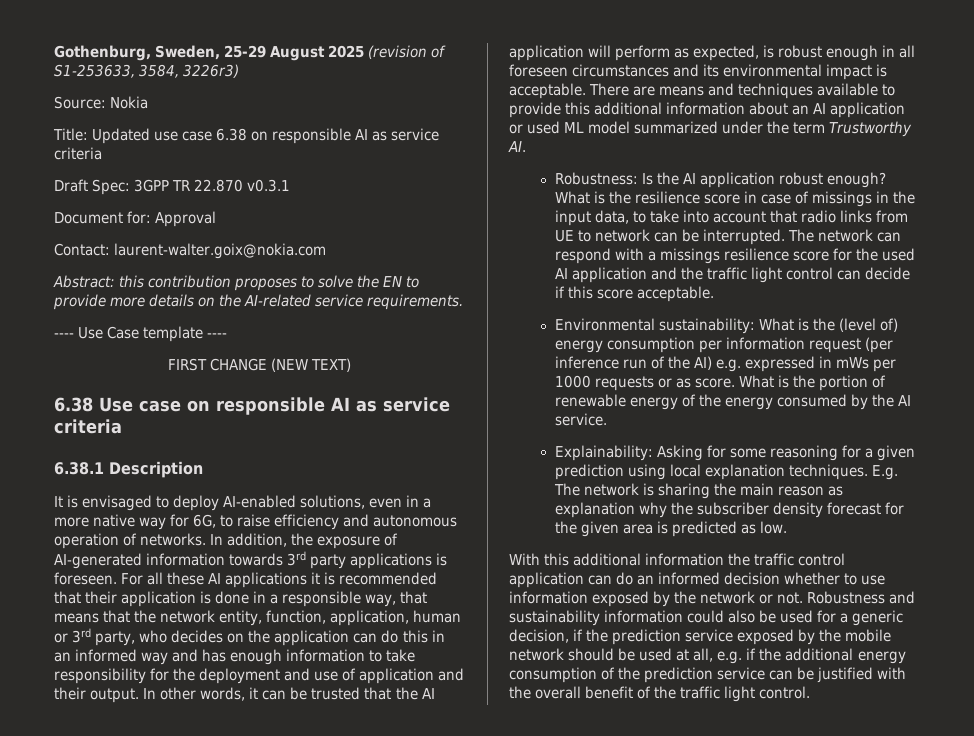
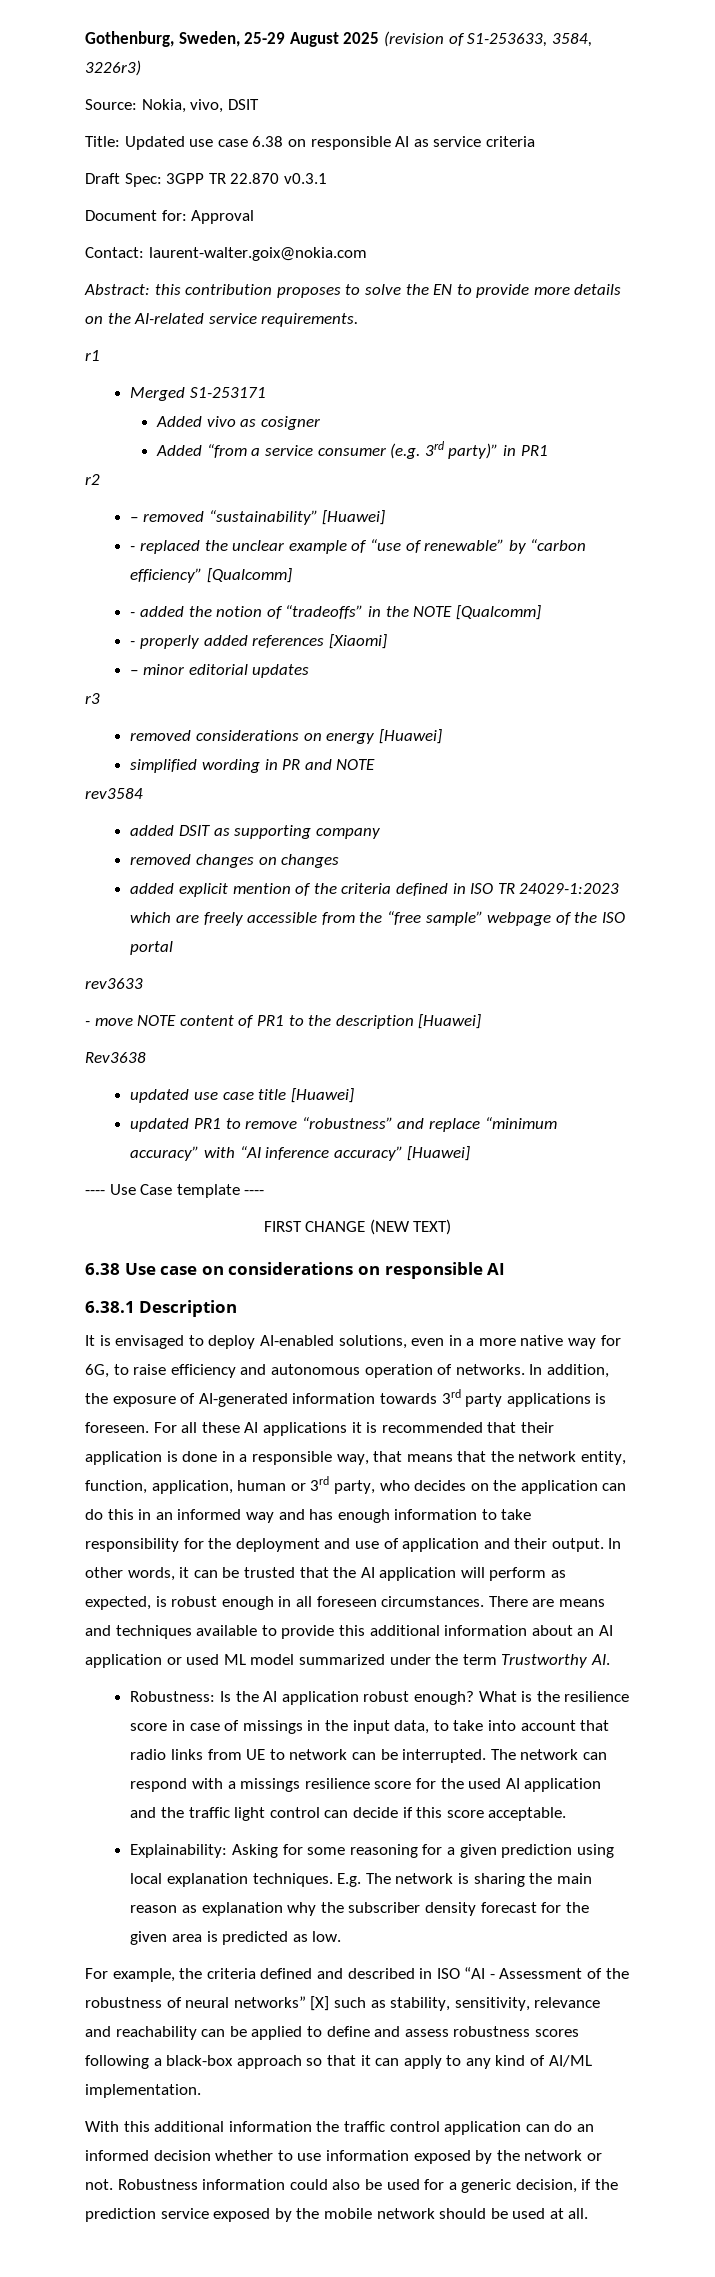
- Source: Nokia
+ Source: Nokia, vivo, DSIT
+ r1
+ Merged S1-253171
+ Added vivo as cosigner
+ Added “from a service consumer (e.g. 3rd party)” in PR1
+ r2
+ – removed “sustainability” [Huawei]
+ - replaced the unclear example of “use of renewable” by “carbon efficiency” [Qualcomm]
+ - added the notion of “tradeoffs” in the NOTE [Qualcomm]
+ - properly added references [Xiaomi]
+ – minor editorial updates
+ r3
+ removed considerations on energy [Huawei]
+ simplified wording in PR and NOTE
+ rev3584
+ added DSIT as supporting company
+ removed changes on changes
+ added explicit mention of the criteria defined in ISO TR 24029-1:2023 which are freely accessible from the “free sample” webpage of the ISO portal
+ rev3633
+ - move NOTE content of PR1 to the description [Huawei]
+ Rev3638
+ updated use case title [Huawei]
+ updated PR1 to remove “robustness” and replace “minimum accuracy” with “AI inference accuracy” [Huawei]
- 6.38 Use case on responsible AI as service criteria
+ 6.38 Use case on considerations on responsible AI
- In other words, it can be trusted that the AI application will perform as expected, is robust enough in all foreseen circumstances and its environmental impact is acceptable.
+ In other words, it can be trusted that the AI application will perform as expected, is robust enough in all foreseen circumstances.
- Environmental sustainability: What is the (level of) energy consumption per information request (per inference run of the AI) e.g. expressed in mWs per 1000 requests or as score. What is the portion of renewable energy of the energy consumed by the AI service.
+ For example, the criteria defined and described in ISO “AI - Assessment of the robustness of neural networks” [X] such as stability, sensitivity, relevance and reachability can be applied to define and assess robustness scores following a black-box approach so that it can apply to any kind of AI/ML implementation.
- Robustness and sustainability information could also be used for a generic decision, if the prediction service exposed by the mobile network should be used at all, e.g. if the additional energy consumption of the prediction service can be justified with the overall benefit of the traffic light control.
+ Robustness information could also be used for a generic decision, if the prediction service exposed by the mobile network should be used at all.

